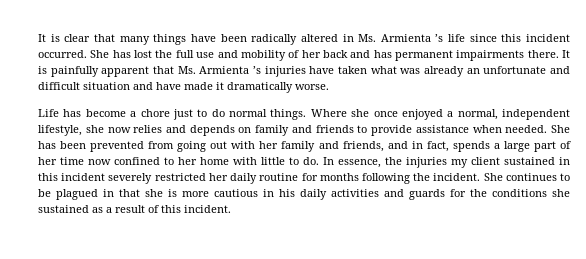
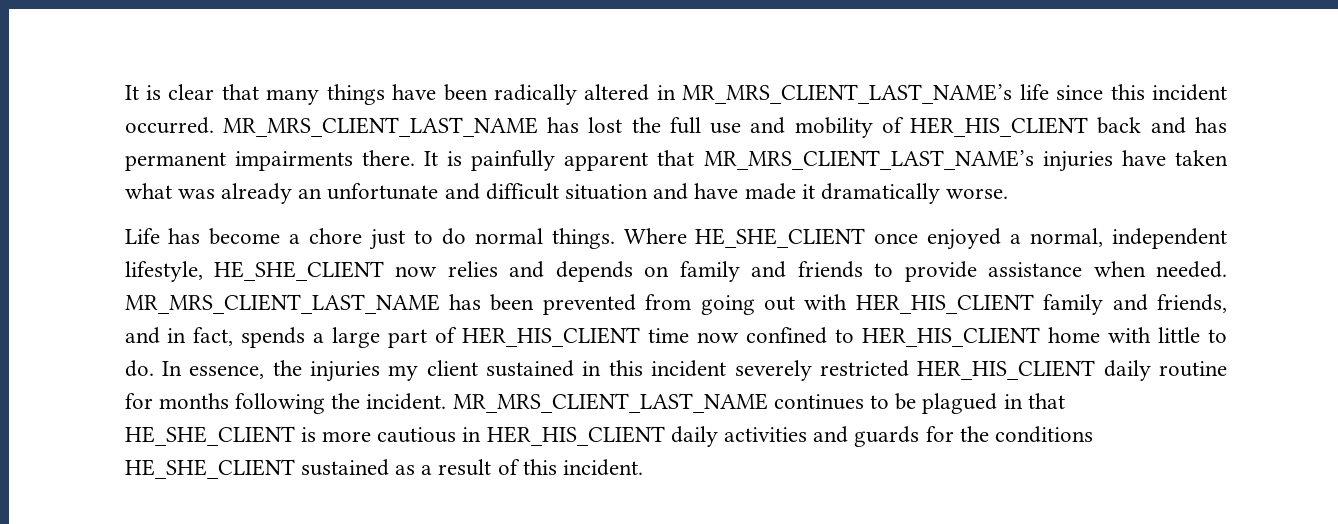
- It is clear that many things have been radically altered in Ms. Armienta ’s life since this incident occurred.
+ It is clear that many things have been radically altered in MR_MRS_CLIENT_LAST_NAME’s life since this incident occurred.
- She has lost the full use and mobility of her back and has permanent impairments there.
+ MR_MRS_CLIENT_LAST_NAME has lost the full use and mobility of HER_HIS_CLIENT back and has permanent impairments there.
- It is painfully apparent that Ms. Armienta ’s injuries have taken what was already an unfortunate and difficult situation and have made it dramatically worse.
+ It is painfully apparent that MR_MRS_CLIENT_LAST_NAME’s injuries have taken what was already an unfortunate and difficult situation and have made it dramatically worse.
- Where she once enjoyed a normal, independent lifestyle, she now relies and depends on family and friends to provide assistance when needed.
+ Where HE_SHE_CLIENT once enjoyed a normal, independent lifestyle, HE_SHE_CLIENT now relies and depends on family and friends to provide assistance when needed.
- She has been prevented from going out with her family and friends, and in fact, spends a large part of her time now confined to her home with little to do.
+ MR_MRS_CLIENT_LAST_NAME has been prevented from going out with HER_HIS_CLIENT family and friends, and in fact, spends a large part of HER_HIS_CLIENT time now confined to HER_HIS_CLIENT home with little to do.
- In essence, the injuries my client sustained in this incident severely restricted her daily routine for months following the incident.
+ In essence, the injuries my client sustained in this incident severely restricted HER_HIS_CLIENT daily routine for months following the incident.
- She continues to be plagued in that she is more cautious in his daily activities and guards for the conditions she sustained as a result of this incident.
+ MR_MRS_CLIENT_LAST_NAME continues to be plagued in that HE_SHE_CLIENT is more cautious in HER_HIS_CLIENT daily activities and guards for the conditions HE_SHE_CLIENT sustained as a result of this incident.

